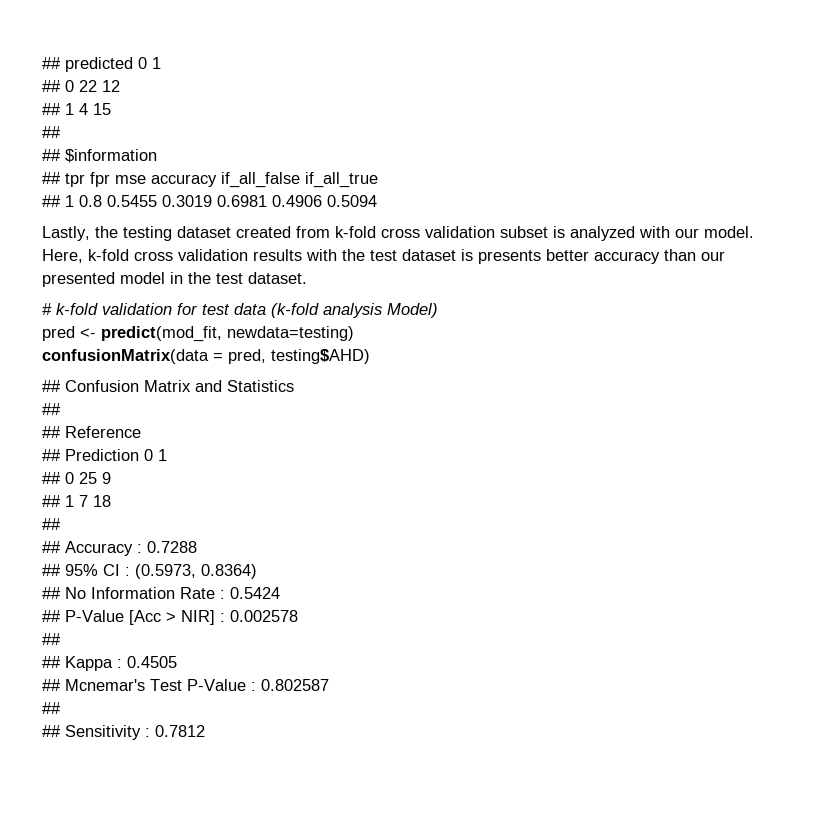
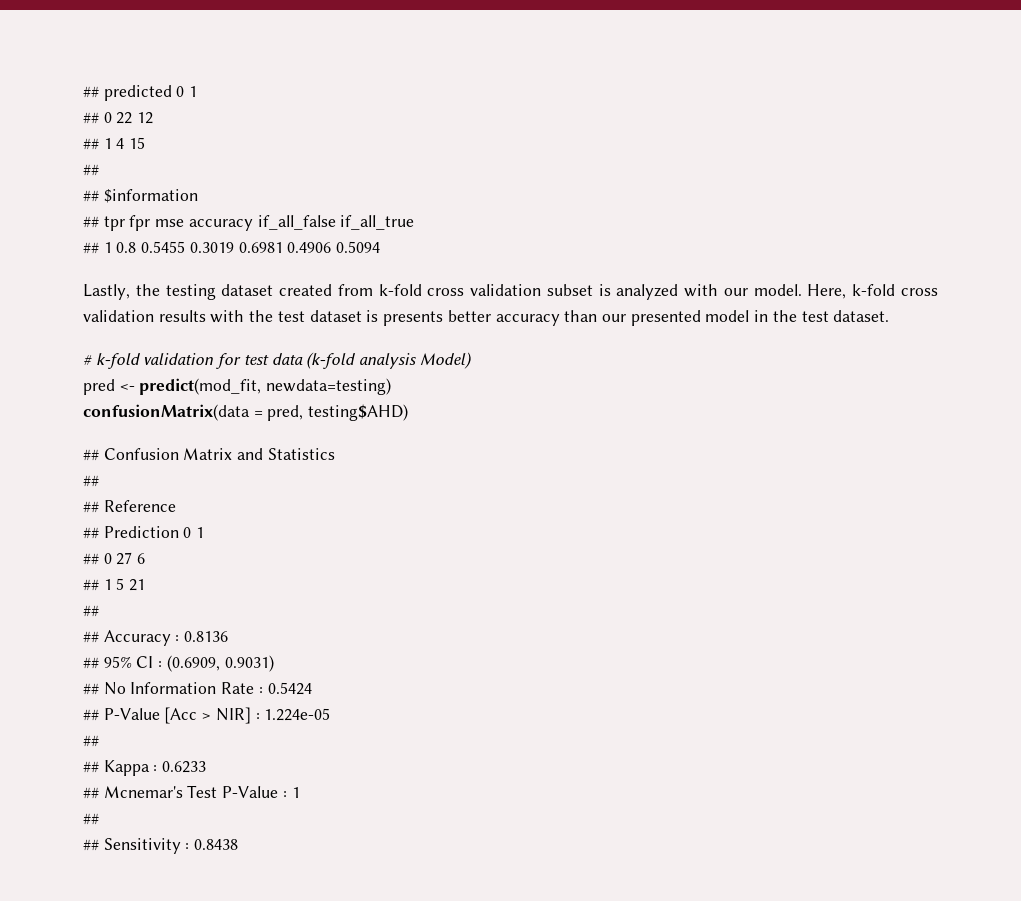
- ## 0 25 9
- ## 1 7 18
+ ## 0 27 6
+ ## 1 5 21
- ## Accuracy : 0.7288
+ ## Accuracy : 0.8136
- ## 95% CI : (0.5973, 0.8364)
+ ## 95% CI : (0.6909, 0.9031)
- ## P-Value [Acc > NIR] : 0.002578
+ ## P-Value [Acc > NIR] : 1.224e-05
- ## Kappa : 0.4505
+ ## Kappa : 0.6233
- ## Mcnemar's Test P-Value : 0.802587
+ ## Mcnemar's Test P-Value : 1
- ## Sensitivity : 0.7812
+ ## Sensitivity : 0.8438

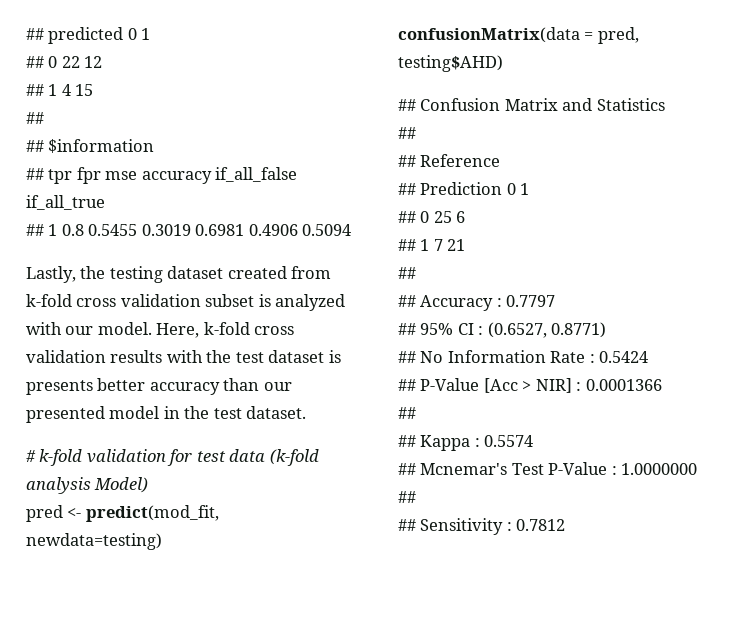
- ## 0 27 6
+ ## 0 25 6
- ## 1 5 21
+ ## 1 7 21
- ## Accuracy : 0.8136
+ ## Accuracy : 0.7797
- ## 95% CI : (0.6909, 0.9031)
+ ## 95% CI : (0.6527, 0.8771)
- ## P-Value [Acc > NIR] : 1.224e-05
+ ## P-Value [Acc > NIR] : 0.0001366
- ## Kappa : 0.6233
+ ## Kappa : 0.5574
- ## Mcnemar's Test P-Value : 1
+ ## Mcnemar's Test P-Value : 1.0000000
- ## Sensitivity : 0.8438
+ ## Sensitivity : 0.7812

